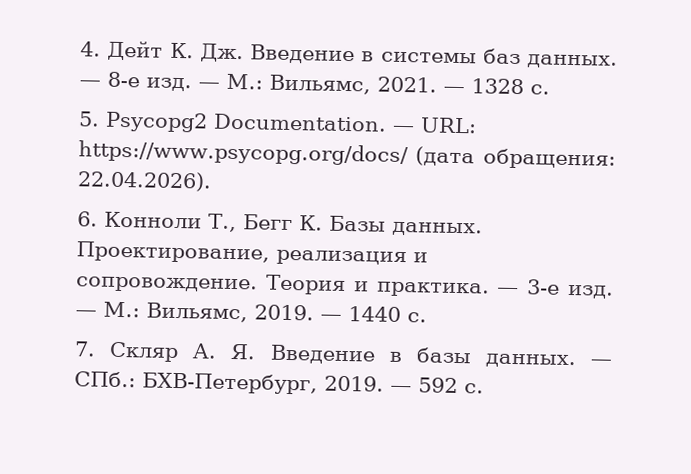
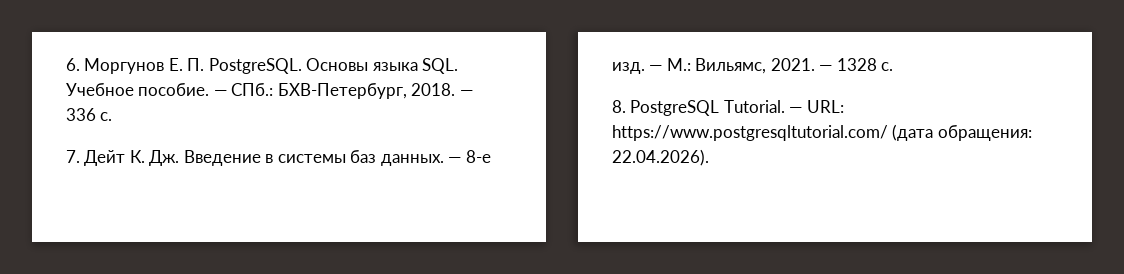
- 4. Дейт К. Дж. Введение в системы баз данных.
+ 6. Моргунов Е. П. PostgreSQL. Основы языка SQL. Учебное пособие. — СПб.: БХВ-Петербург, 2018. — 336 с.
+ 7. Дейт К. Дж. Введение в системы баз данных.
- 5. Psycopg2 Documentation.
+ 8. PostgreSQL Tutorial.
- — URL: https://www.psycopg.org/docs/ (дата обращения: 22.04.2026).
+ — URL: https://www.postgresqltutorial.com/ (дата обращения: 22.04.2026).
- 6. Конноли Т., Бегг К. Базы данных. Проектирование, реализация и сопровождение. Теория и практика. — 3-е изд. — М.: Вильямс, 2019. — 1440 с.
- 7. Скляр А. Я. Введение в базы данных. — СПб.: БХВ-Петербург, 2019. — 592 с.

